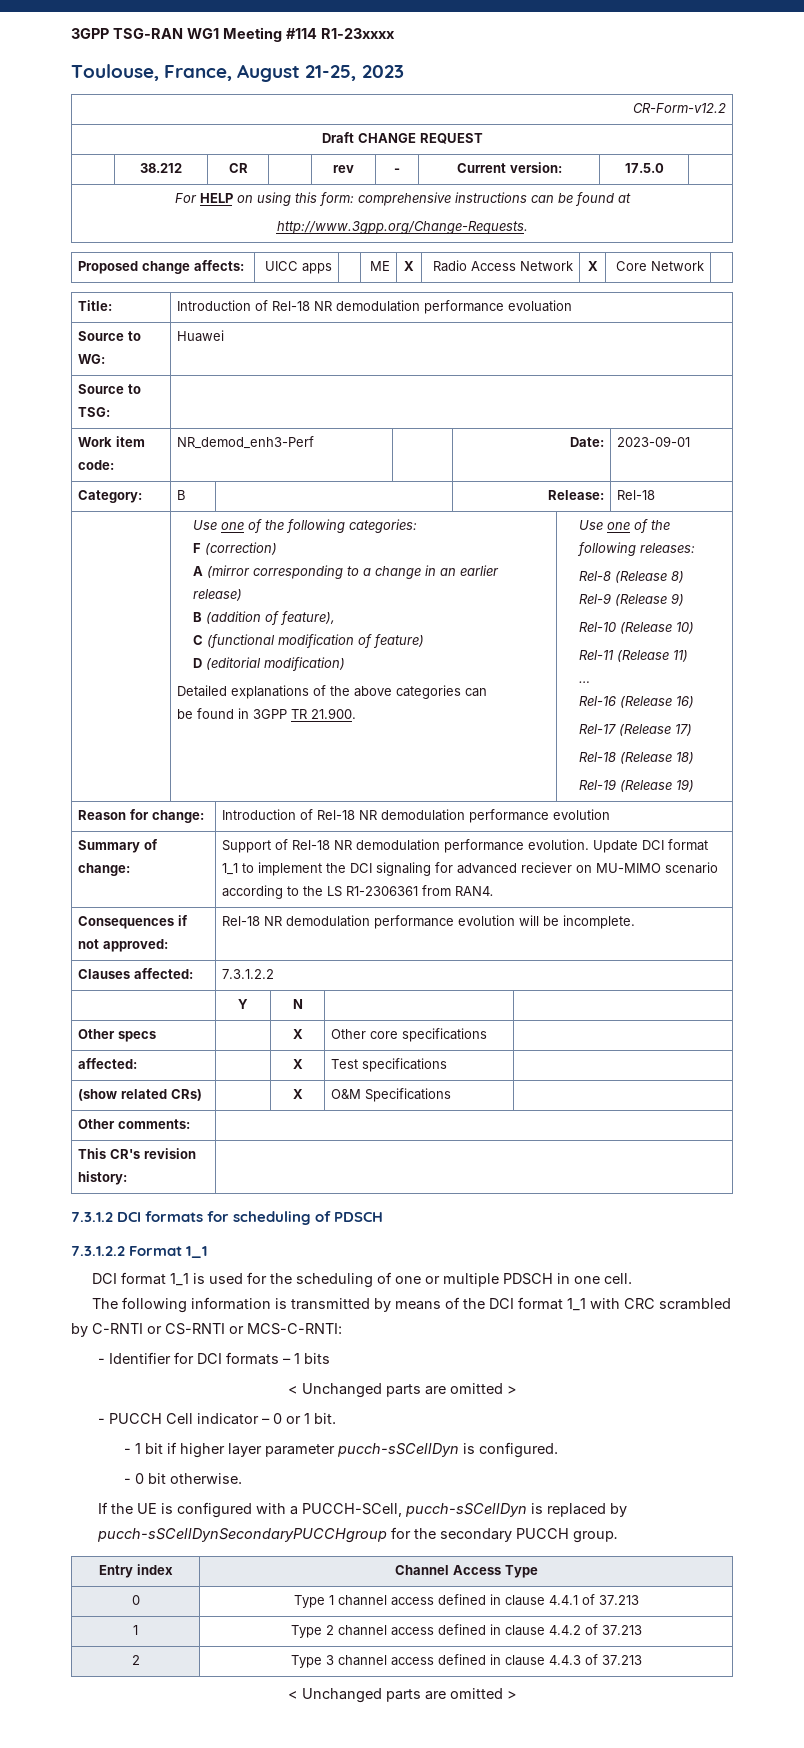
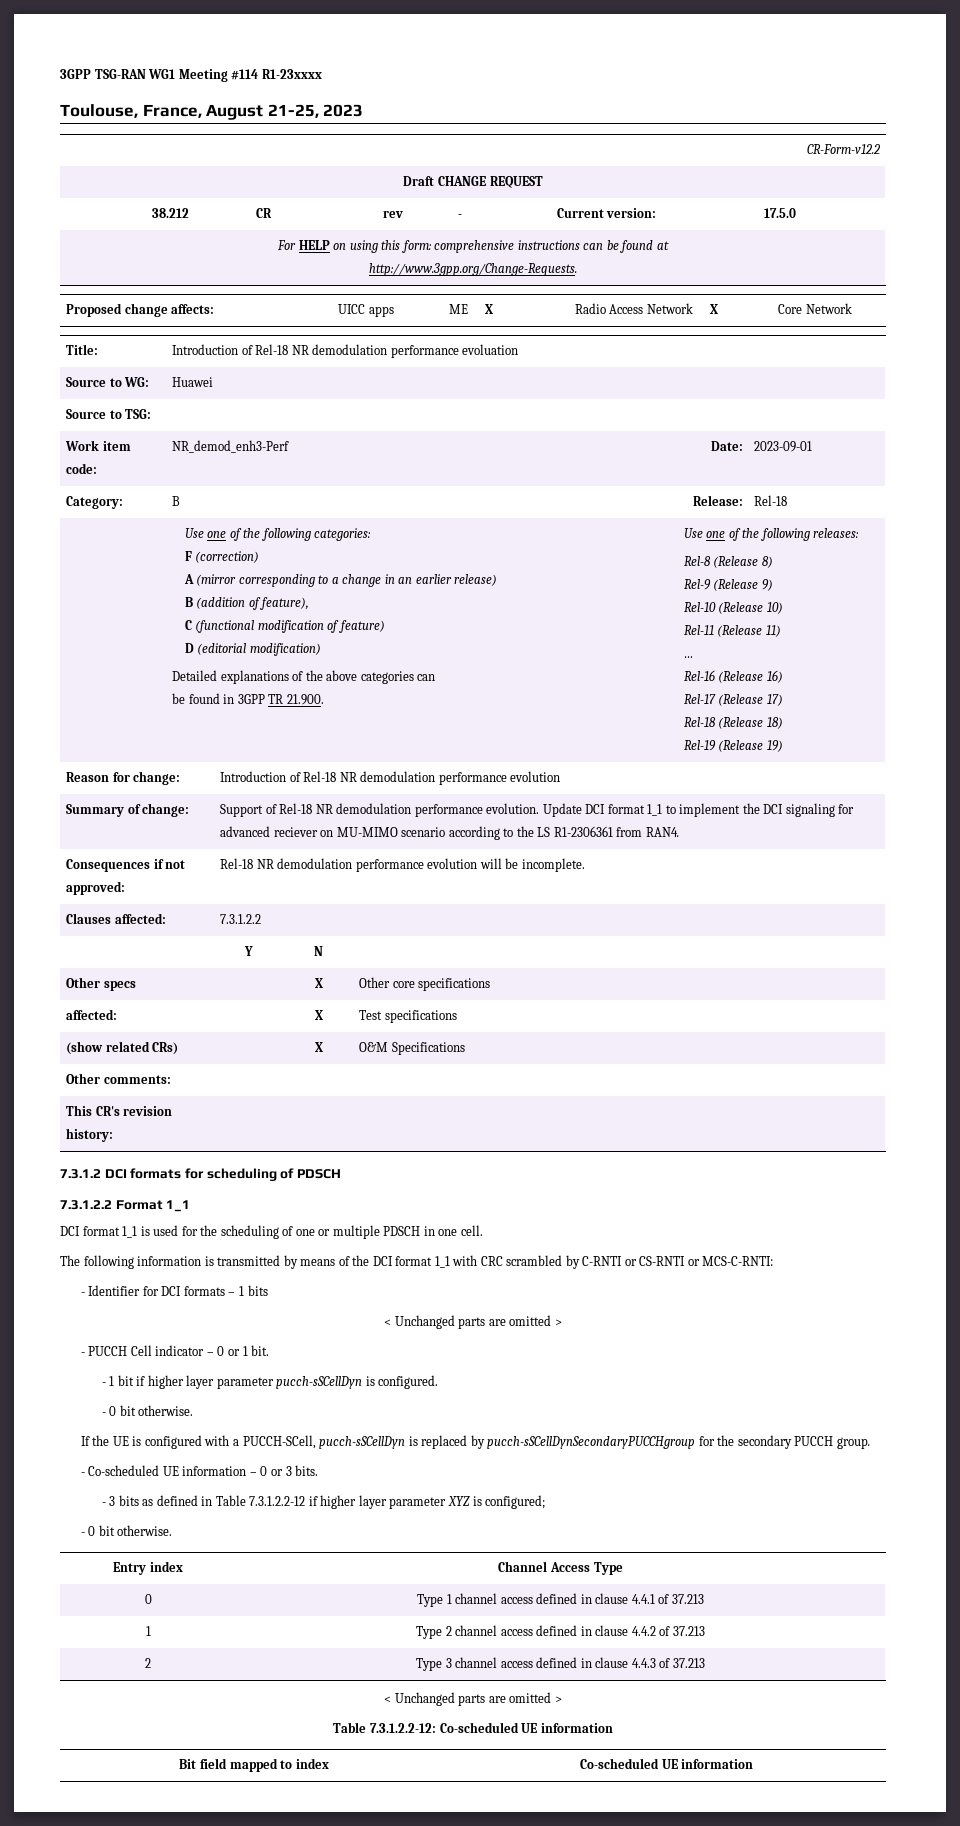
+ - Co-scheduled UE information – 0 or 3 bits.
+ - 3 bits as defined in Table 7.3.1.2.2-12 if higher layer parameter XYZ is configured;
+ - 0 bit otherwise.
+ Table 7.3.1.2.2-12: Co-scheduled UE information
+ Bit field mapped to index | Co-scheduled UE information

